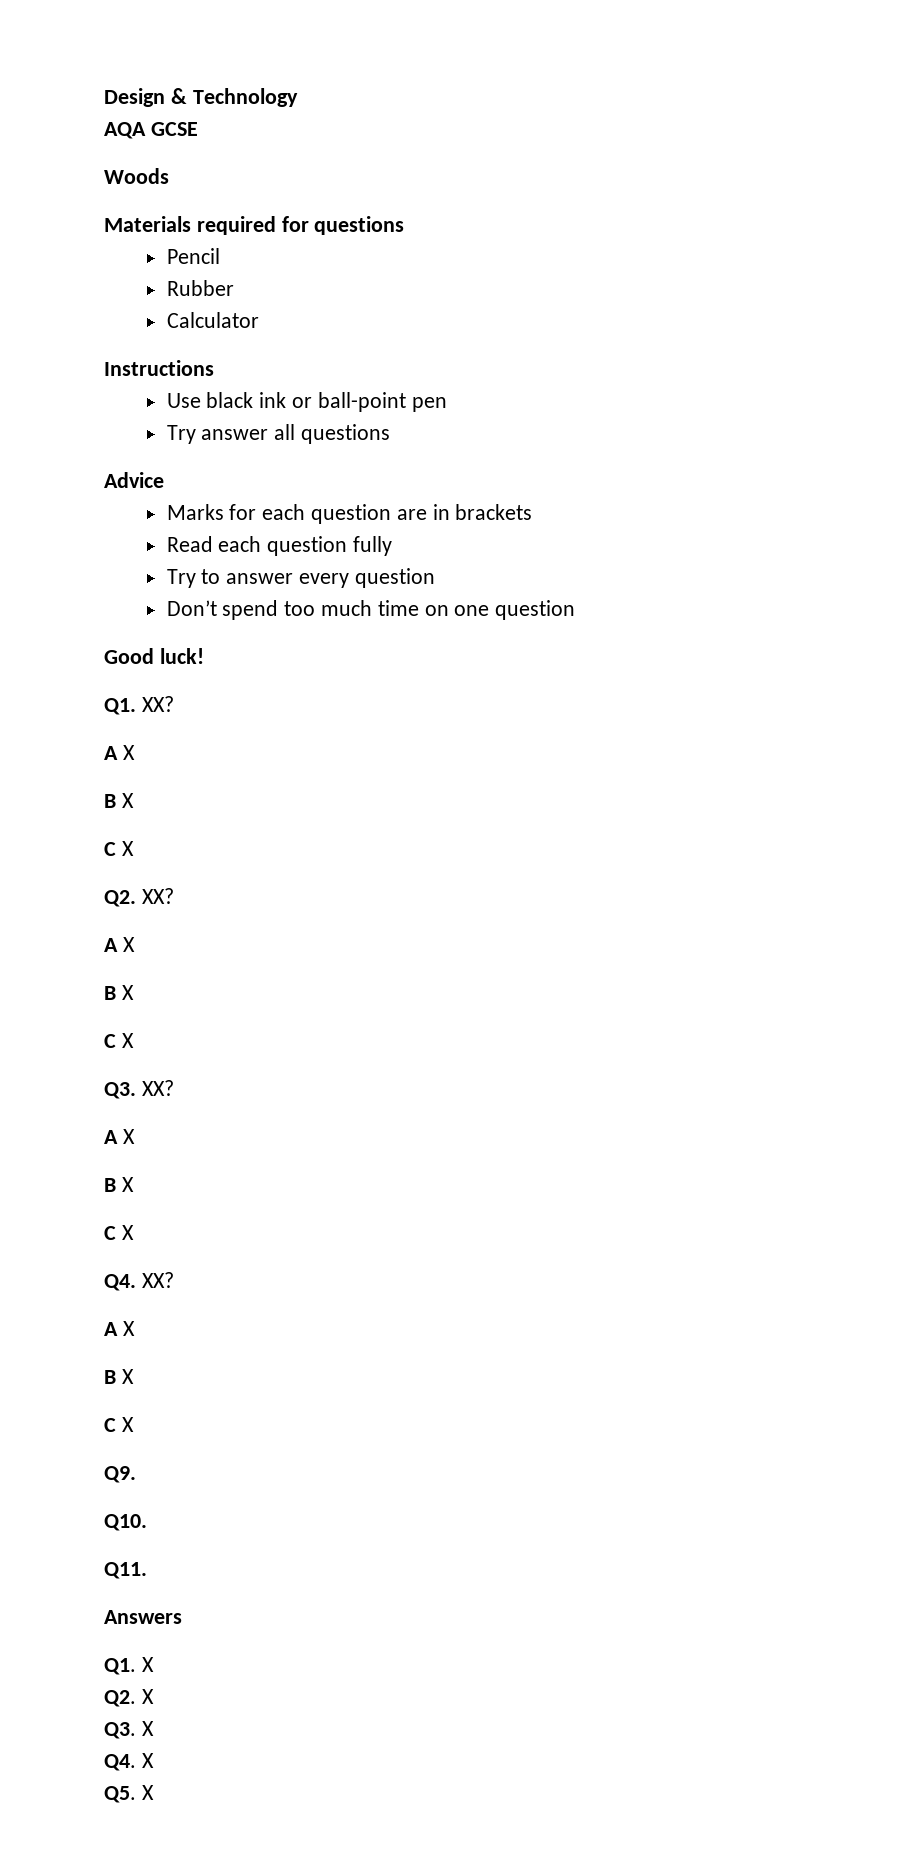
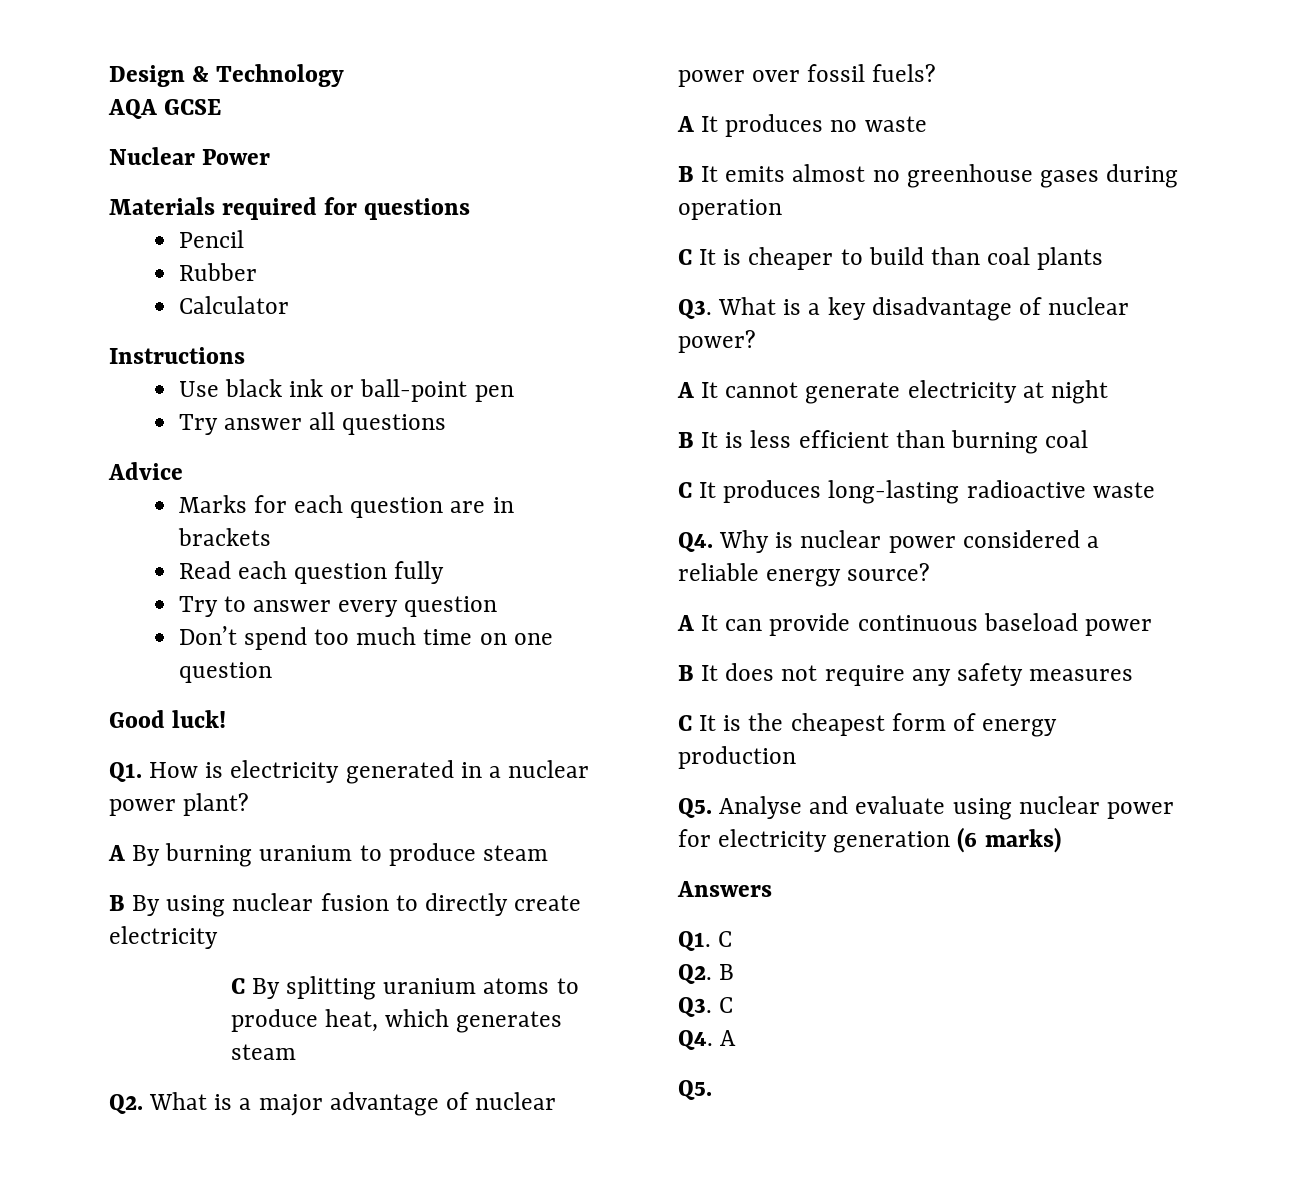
- Woods
+ Nuclear Power
- Q1. XX?
- A X
- B X
- C X
- Q2. XX?
- A X
- B X
- C X
- Q3. XX?
- A X
- B X
- C X
- Q4. XX?
- A X
- B X
- C X
- Q9.
- Q10.
- Q11.
+ Q1. How is electricity generated in a nuclear power plant?
+ A By burning uranium to produce steam
+ B By using nuclear fusion to directly create electricity
+ C By splitting uranium atoms to produce heat, which generates steam
+ Q2. What is a major advantage of nuclear power over fossil fuels?
+ A It produces no waste
+ B It emits almost no greenhouse gases during operation
+ C It is cheaper to build than coal plants
+ Q3. What is a key disadvantage of nuclear power?
+ A It cannot generate electricity at night
+ B It is less efficient than burning coal
+ C It produces long-lasting radioactive waste
+ Q4. Why is nuclear power considered a reliable energy source?
+ A It can provide continuous baseload power
+ B It does not require any safety measures
+ C It is the cheapest form of energy production
+ Q5. Analyse and evaluate using nuclear power for electricity generation (6 marks)
- Q1. X
- Q2. X
- Q3. X
- Q4. X
- Q5. X
+ Q1. C
+ Q2. B
+ Q3. C
+ Q4. A
+ Q5.

